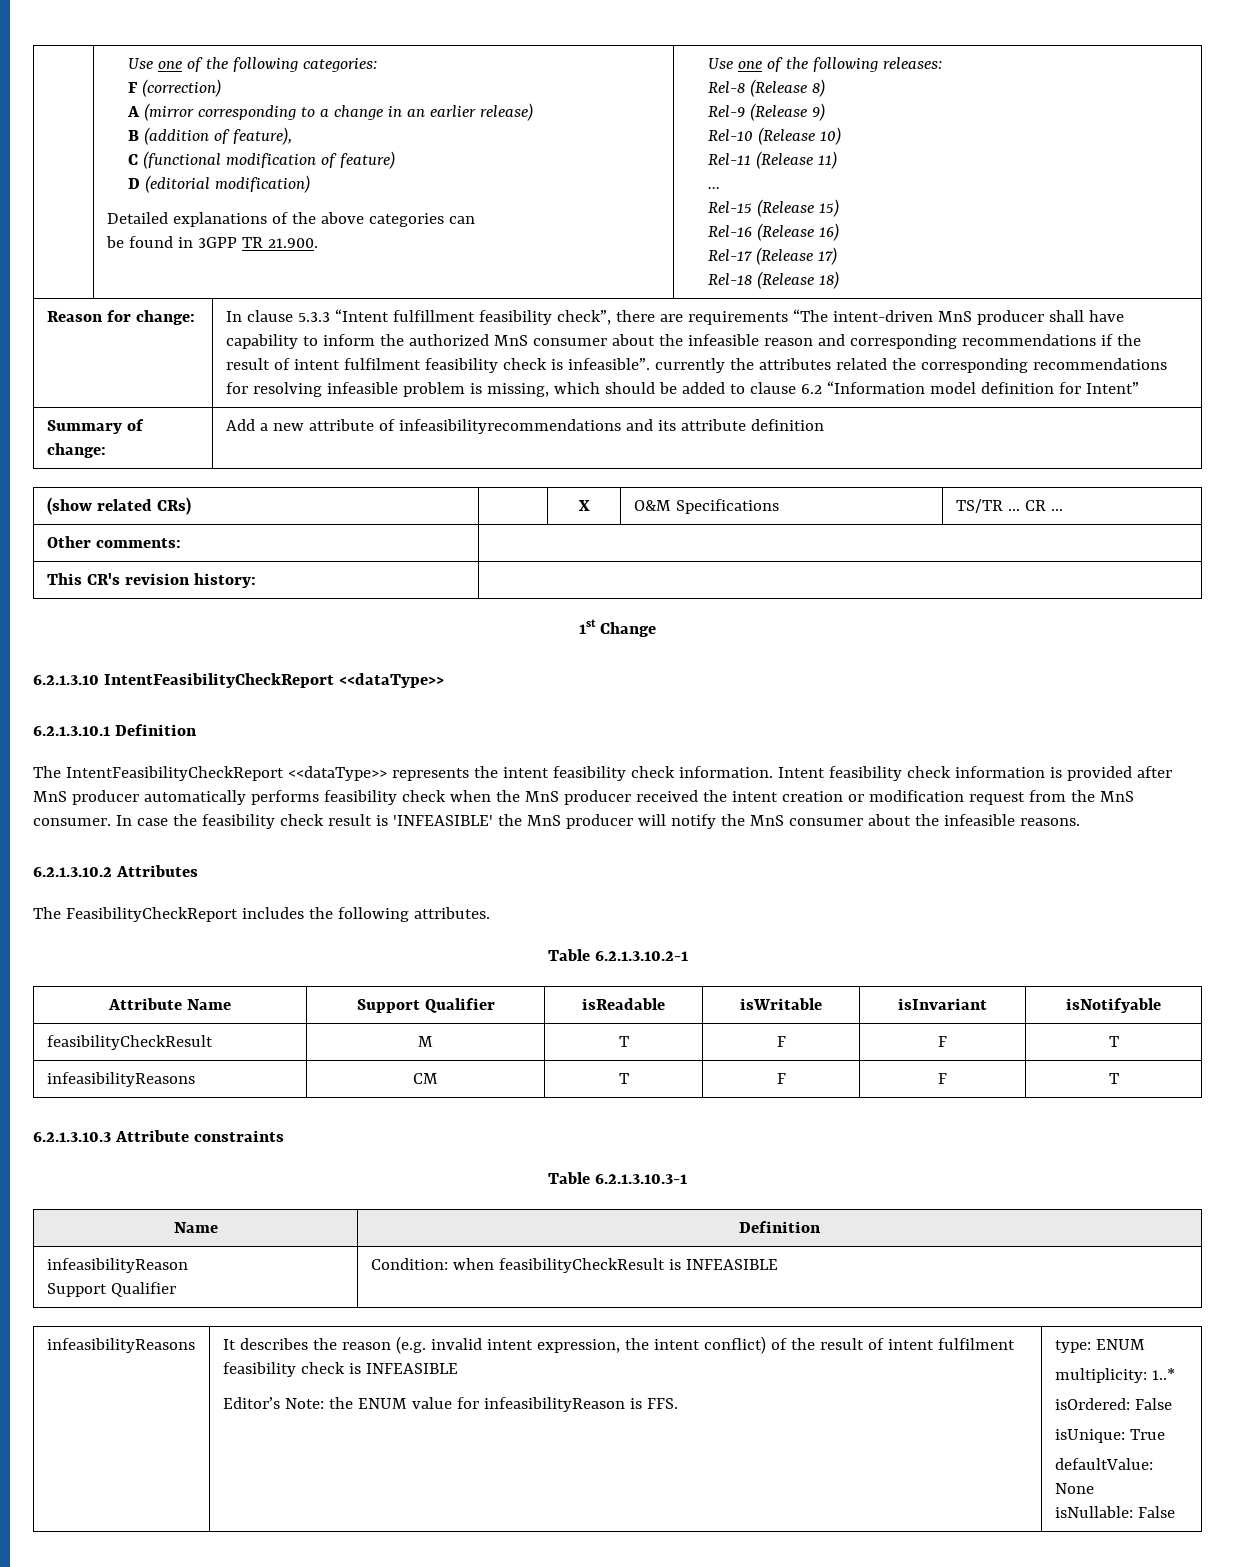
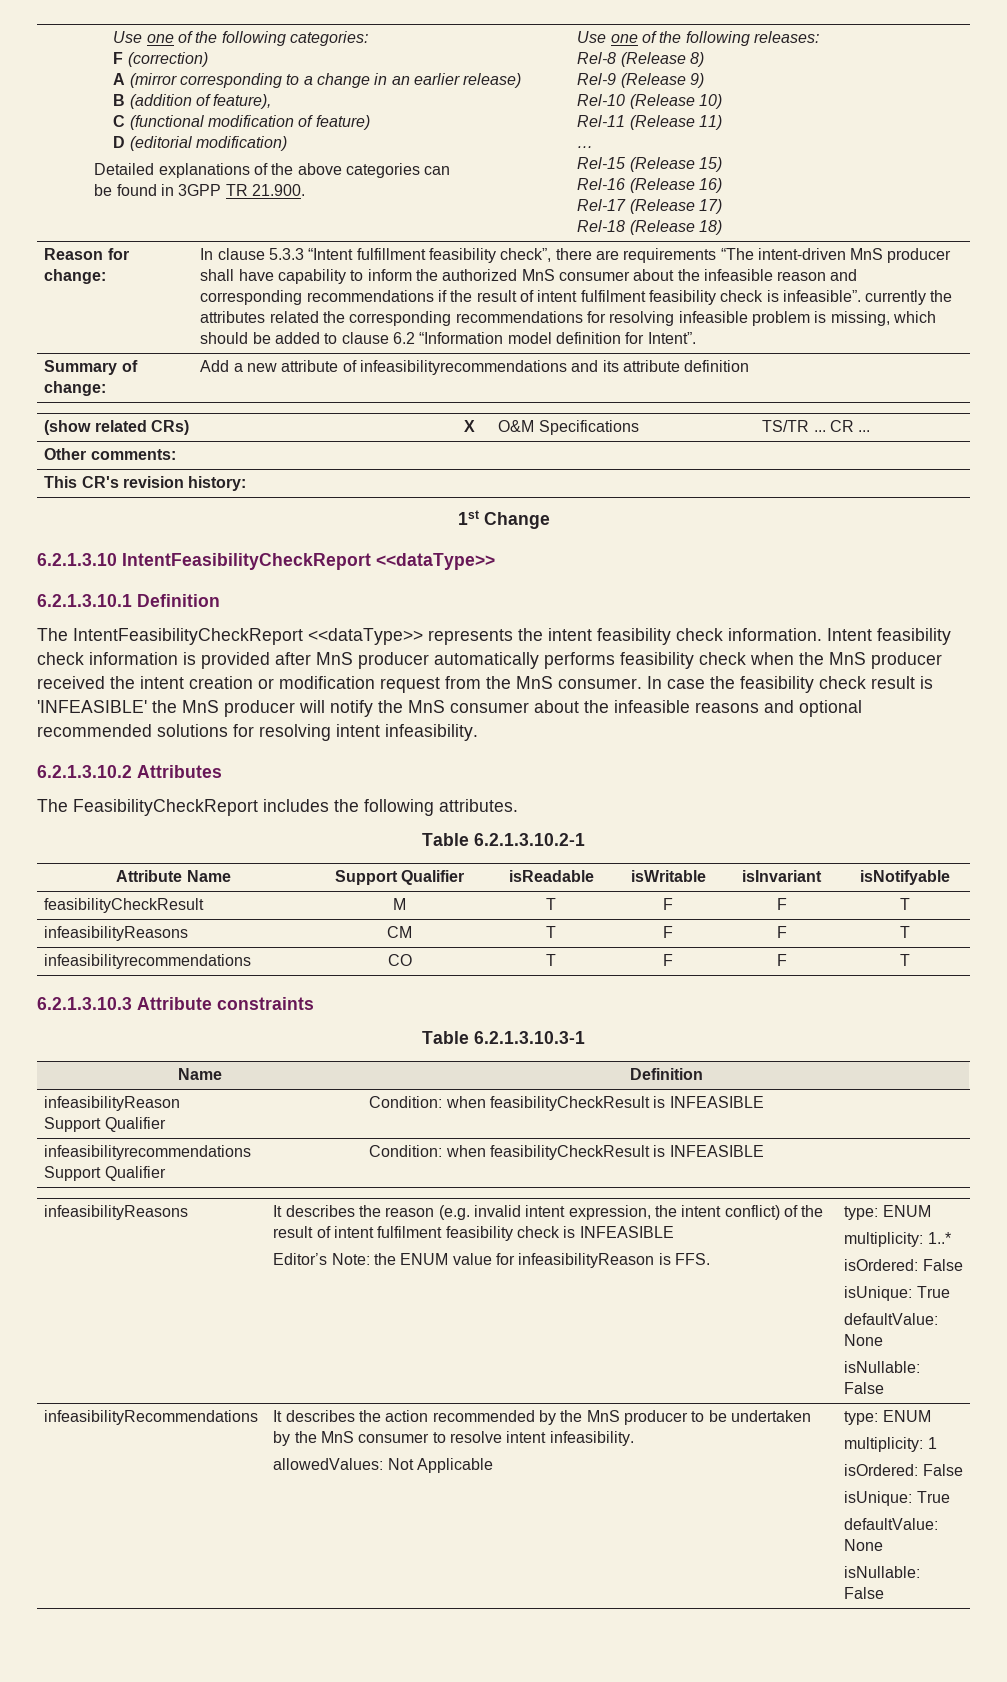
- In clause 5.3.3 “Intent fulfillment feasibility check”, there are requirements “The intent-driven MnS producer shall have capability to inform the authorized MnS consumer about the infeasible reason and corresponding recommendations if the result of intent fulfilment feasibility check is infeasible”. currently the attributes related the corresponding recommendations for resolving infeasible problem is missing, which should be added to clause 6.2 “Information model definition for Intent”
+ In clause 5.3.3 “Intent fulfillment feasibility check”, there are requirements “The intent-driven MnS producer shall have capability to inform the authorized MnS consumer about the infeasible reason and corresponding recommendations if the result of intent fulfilment feasibility check is infeasible”. currently the attributes related the corresponding recommendations for resolving infeasible problem is missing, which should be added to clause 6.2 “Information model definition for Intent”.
- In case the feasibility check result is 'INFEASIBLE' the MnS producer will notify the MnS consumer about the infeasible reasons.
+ In case the feasibility check result is 'INFEASIBLE' the MnS producer will notify the MnS consumer about the infeasible reasons and optional recommended solutions for resolving intent infeasibility.
+ infeasibilityrecommendations | CO | T | F | F | T
  Name | Definition
  infeasibilityReason
+ Support Qualifier | Condition: when feasibilityCheckResult is INFEASIBLE
+ infeasibilityrecommendations
+ infeasibilityRecommendations | It describes the action recommended by the MnS producer to be undertaken by the MnS consumer to resolve intent infeasibility.
+ allowedValues: Not Applicable | type: ENUM
+ multiplicity: 1
+ isOrdered: False
+ isUnique: True
+ defaultValue: None
+ isNullable: False

